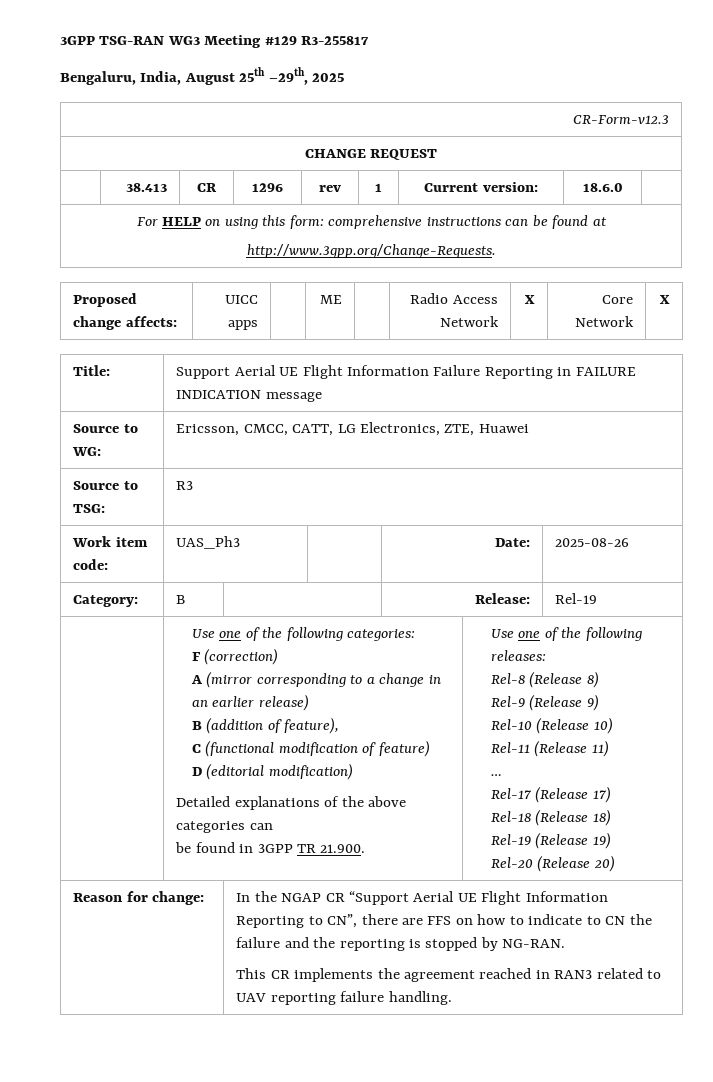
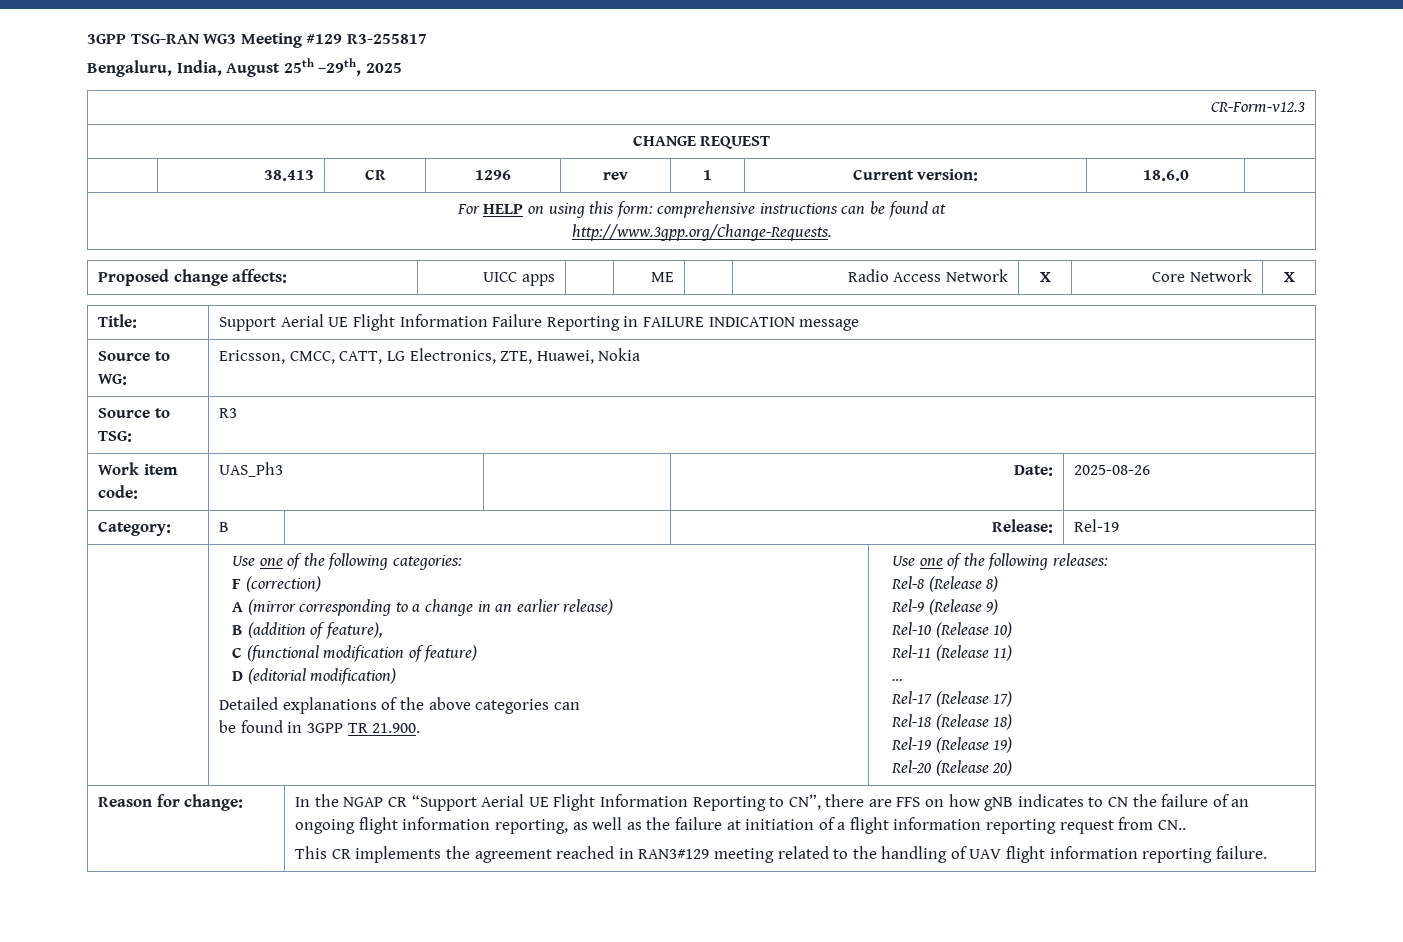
- Source to WG: | Ericsson, CMCC, CATT, LG Electronics, ZTE, Huawei
+ Source to WG: | Ericsson, CMCC, CATT, LG Electronics, ZTE, Huawei, Nokia
- In the NGAP CR “Support Aerial UE Flight Information Reporting to CN”, there are FFS on how to indicate to CN the failure and the reporting is stopped by NG-RAN.
+ In the NGAP CR “Support Aerial UE Flight Information Reporting to CN”, there are FFS on how gNB indicates to CN the failure of an ongoing flight information reporting, as well as the failure at initiation of a flight information reporting request from CN..
- This CR implements the agreement reached in RAN3 related to UAV reporting failure handling.
+ This CR implements the agreement reached in RAN3#129 meeting related to the handling of UAV flight information reporting failure.

